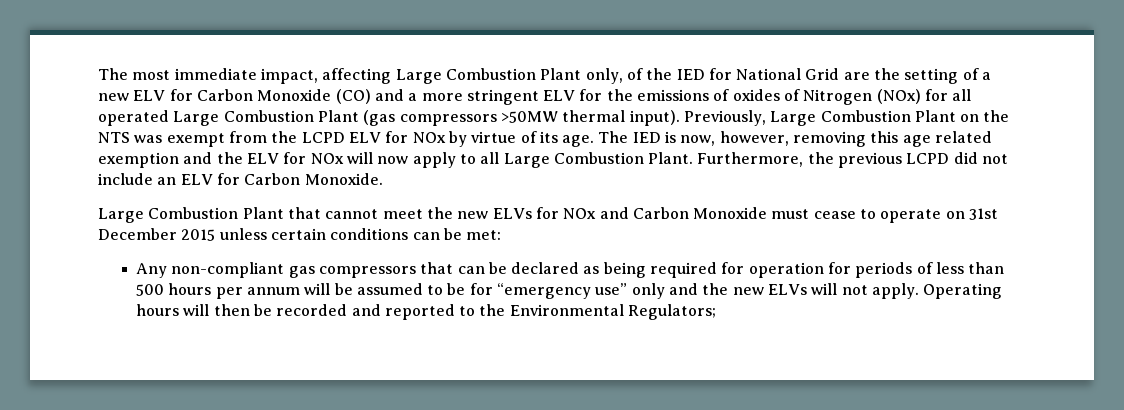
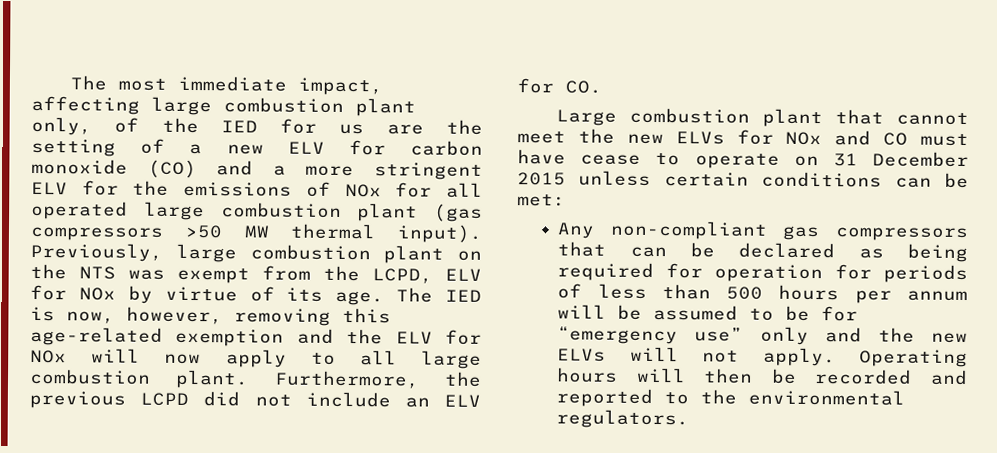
- The most immediate impact, affecting Large Combustion Plant only, of the IED for National Grid are the setting of a new ELV for Carbon Monoxide (CO) and a more stringent ELV for the emissions of oxides of Nitrogen (NOx) for all operated Large Combustion Plant (gas compressors >50MW thermal input). Previously, Large Combustion Plant on the NTS was exempt from the LCPD ELV for NOx by virtue of its age.
+ The most immediate impact, affecting large combustion plant only, of the IED for us are the setting of a new ELV for carbon monoxide (CO) and a more stringent ELV for the emissions of NOx for all operated large combustion plant (gas compressors >50 MW thermal input). Previously, large combustion plant on the NTS was exempt from the LCPD, ELV for NOx by virtue of its age.
- The IED is now, however, removing this age related exemption and the ELV for NOx will now apply to all Large Combustion Plant.
+ The IED is now, however, removing this age-related exemption and the ELV for NOx will now apply to all large combustion plant.
- Furthermore, the previous LCPD did not include an ELV for Carbon Monoxide.
- Large Combustion Plant that cannot meet the new ELVs for NOx and Carbon Monoxide must cease to operate on 31st December 2015 unless certain conditions can be met:
+ Furthermore, the previous LCPD did not include an ELV for CO.
+ Large combustion plant that cannot meet the new ELVs for NOx and CO must have cease to operate on 31 December 2015 unless certain conditions can be met:
- Operating hours will then be recorded and reported to the Environmental Regulators;
+ Operating hours will then be recorded and reported to the environmental regulators.

